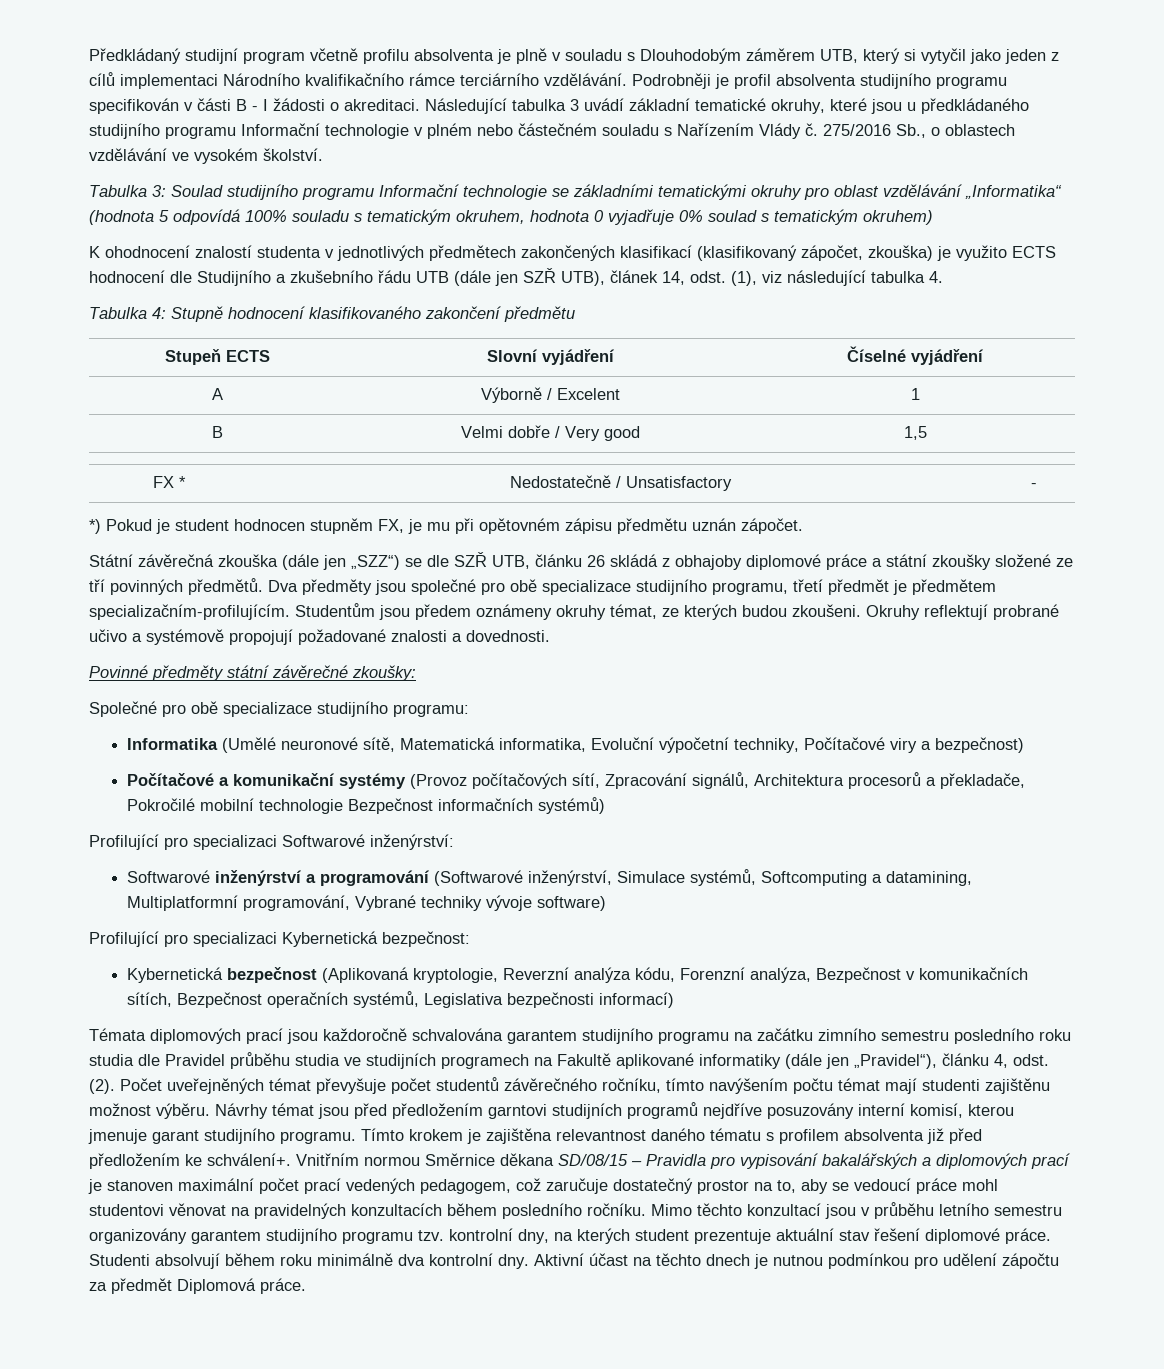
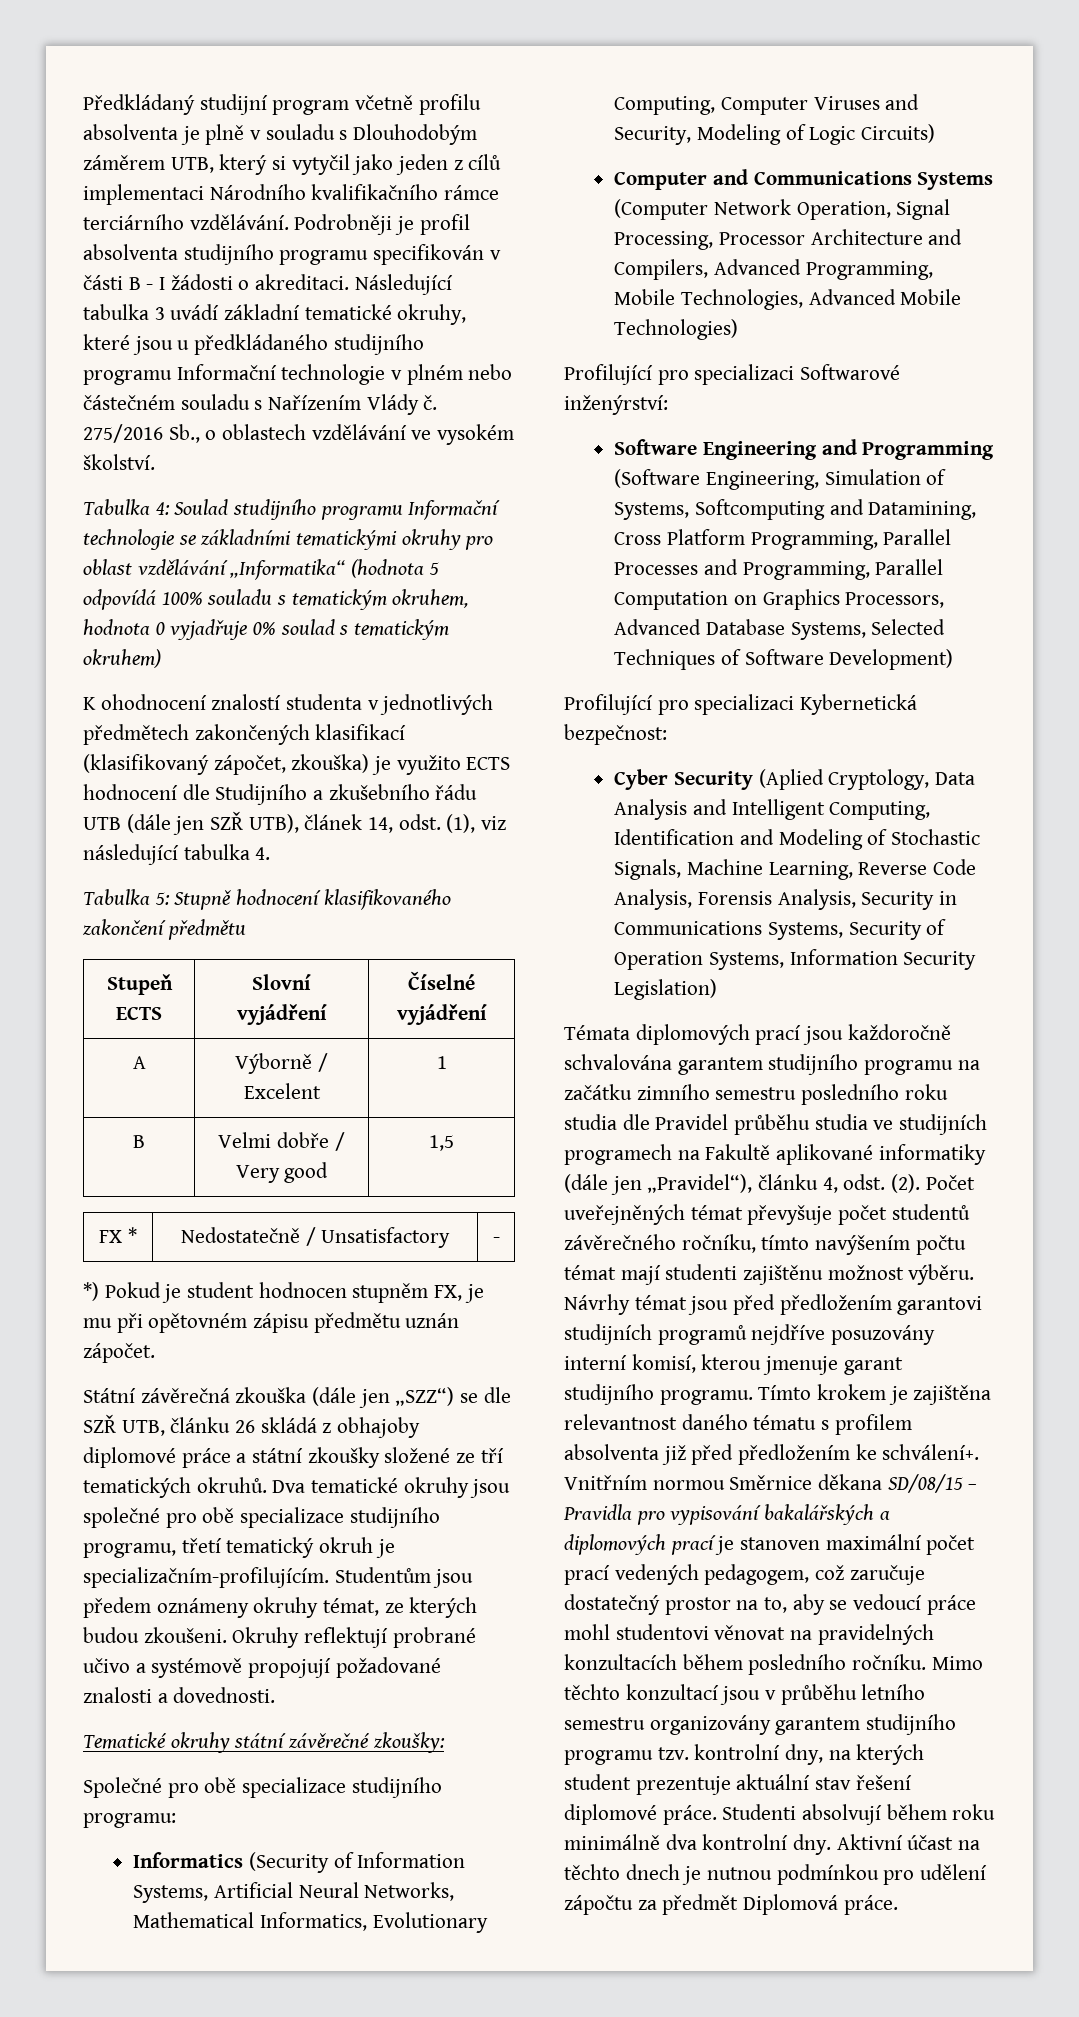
- Tabulka 3: Soulad studijního programu Informační technologie se základními tematickými okruhy pro oblast vzdělávání „Informatika“ (hodnota 5 odpovídá 100% souladu s tematickým okruhem, hodnota 0 vyjadřuje 0% soulad s tematickým okruhem)
+ Tabulka 4: Soulad studijního programu Informační technologie se základními tematickými okruhy pro oblast vzdělávání „Informatika“ (hodnota 5 odpovídá 100% souladu s tematickým okruhem, hodnota 0 vyjadřuje 0% soulad s tematickým okruhem)
- Tabulka 4: Stupně hodnocení klasifikovaného zakončení předmětu
+ Tabulka 5: Stupně hodnocení klasifikovaného zakončení předmětu
- Státní závěrečná zkouška (dále jen „SZZ“) se dle SZŘ UTB, článku 26 skládá z obhajoby diplomové práce a státní zkoušky složené ze tří povinných předmětů. Dva předměty jsou společné pro obě specializace studijního programu, třetí předmět je předmětem specializačním-profilujícím.
+ Státní závěrečná zkouška (dále jen „SZZ“) se dle SZŘ UTB, článku 26 skládá z obhajoby diplomové práce a státní zkoušky složené ze tří tematických okruhů. Dva tematické okruhy jsou společné pro obě specializace studijního programu, třetí tematický okruh je specializačním-profilujícím.
- Povinné předměty státní závěrečné zkoušky:
+ Tematické okruhy státní závěrečné zkoušky:
- Informatika (Umělé neuronové sítě, Matematická informatika, Evoluční výpočetní techniky, Počítačové viry a bezpečnost)
- Počítačové a komunikační systémy (Provoz počítačových sítí, Zpracování signálů, Architektura procesorů a překladače, Pokročilé mobilní technologie Bezpečnost informačních systémů)
+ Informatics (Security of Information Systems, Artificial Neural Networks, Mathematical Informatics, Evolutionary Computing, Computer Viruses and Security, Modeling of Logic Circuits)
+ Computer and Communications Systems (Computer Network Operation, Signal Processing, Processor Architecture and Compilers, Advanced Programming, Mobile Technologies, Advanced Mobile Technologies)
- Softwarové inženýrství a programování (Softwarové inženýrství, Simulace systémů, Softcomputing a datamining, Multiplatformní programování, Vybrané techniky vývoje software)
+ Software Engineering and Programming (Software Engineering, Simulation of Systems, Softcomputing and Datamining, Cross Platform Programming, Parallel Processes and Programming, Parallel Computation on Graphics Processors, Advanced Database Systems, Selected Techniques of Software Development)
- Kybernetická bezpečnost (Aplikovaná kryptologie, Reverzní analýza kódu, Forenzní analýza, Bezpečnost v komunikačních sítích, Bezpečnost operačních systémů, Legislativa bezpečnosti informací)
+ Cyber Security (Aplied Cryptology, Data Analysis and Intelligent Computing, Identification and Modeling of Stochastic Signals, Machine Learning, Reverse Code Analysis, Forensis Analysis, Security in Communications Systems, Security of Operation Systems, Information Security Legislation)
- Návrhy témat jsou před předložením garntovi studijních programů nejdříve posuzovány interní komisí, kterou jmenuje garant studijního programu.
+ Návrhy témat jsou před předložením garantovi studijních programů nejdříve posuzovány interní komisí, kterou jmenuje garant studijního programu.

